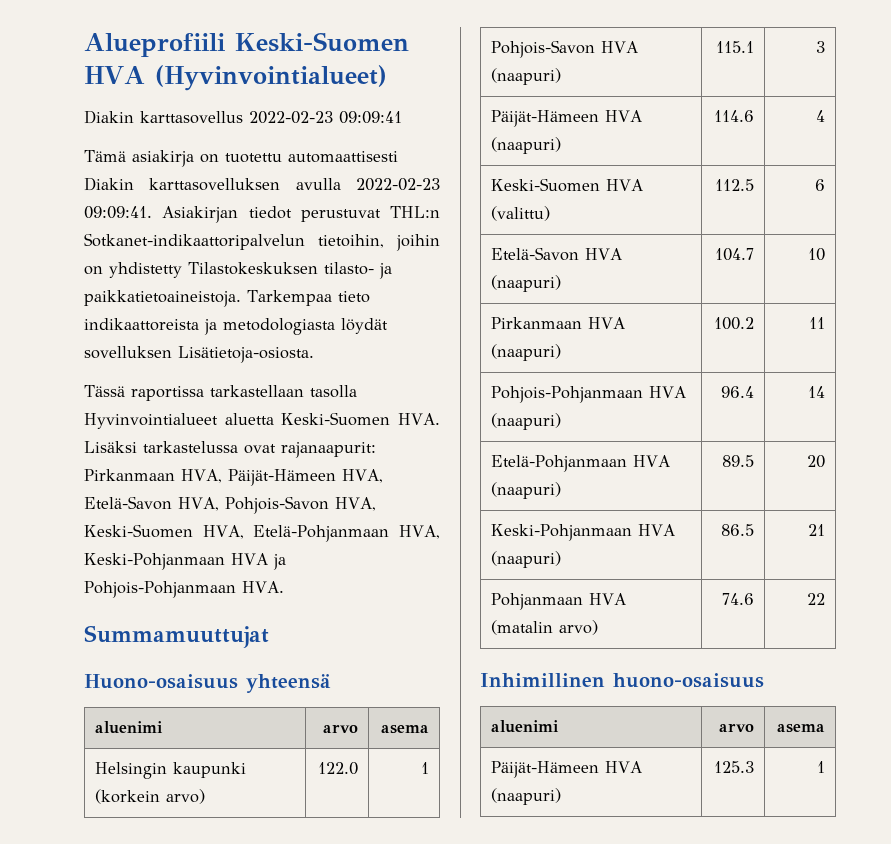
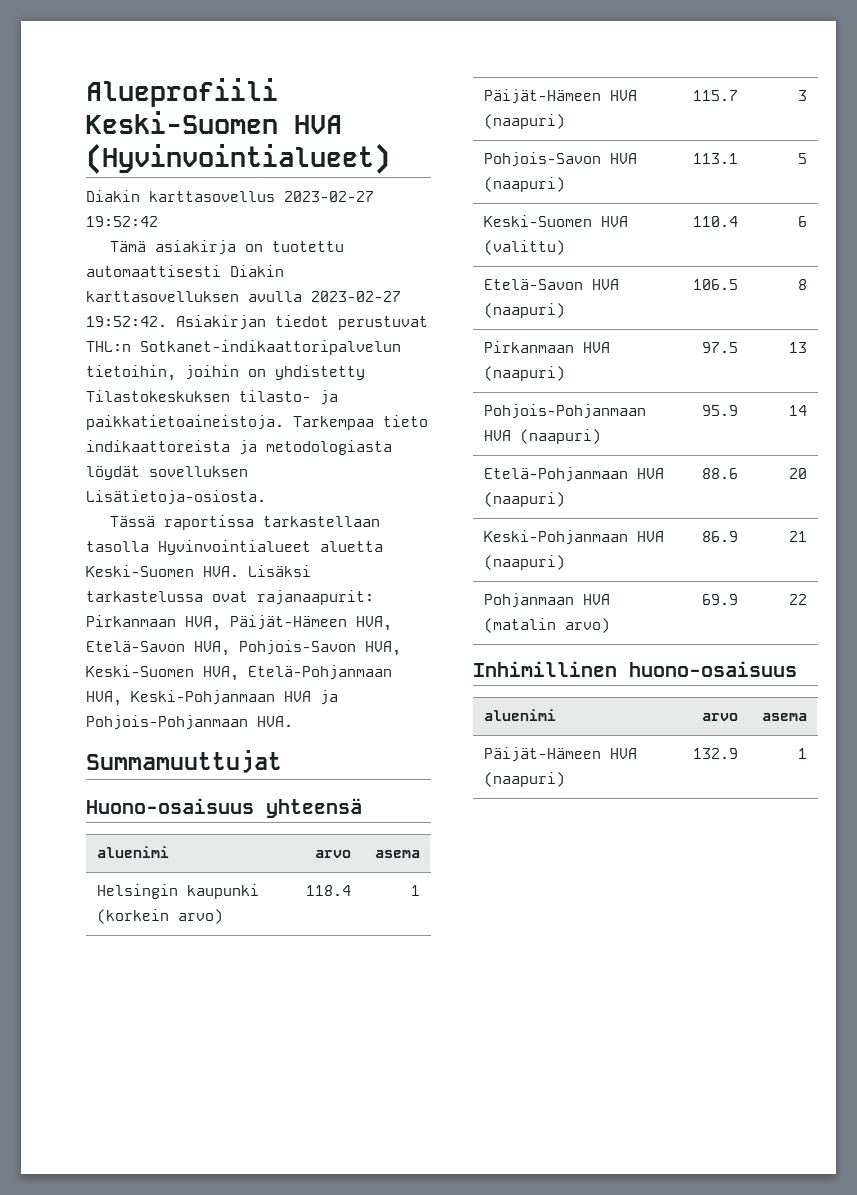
- Diakin karttasovellus 2022-02-23 09:09:41
+ Diakin karttasovellus 2023-02-27 19:52:42
- Tämä asiakirja on tuotettu automaattisesti Diakin karttasovelluksen avulla 2022-02-23 09:09:41.
+ Tämä asiakirja on tuotettu automaattisesti Diakin karttasovelluksen avulla 2023-02-27 19:52:42.
- Helsingin kaupunki (korkein arvo) | 122.0 | 1
+ Helsingin kaupunki (korkein arvo) | 118.4 | 1
- Pohjois-Savon HVA (naapuri) | 115.1 | 3
- Päijät-Hämeen HVA (naapuri) | 114.6 | 4
+ Päijät-Hämeen HVA (naapuri) | 115.7 | 3
+ Pohjois-Savon HVA (naapuri) | 113.1 | 5
- Keski-Suomen HVA (valittu) | 112.5 | 6
+ Keski-Suomen HVA (valittu) | 110.4 | 6
- Etelä-Savon HVA (naapuri) | 104.7 | 10
+ Etelä-Savon HVA (naapuri) | 106.5 | 8
- Pirkanmaan HVA (naapuri) | 100.2 | 11
+ Pirkanmaan HVA (naapuri) | 97.5 | 13
- Pohjois-Pohjanmaan HVA (naapuri) | 96.4 | 14
+ Pohjois-Pohjanmaan HVA (naapuri) | 95.9 | 14
- Etelä-Pohjanmaan HVA (naapuri) | 89.5 | 20
+ Etelä-Pohjanmaan HVA (naapuri) | 88.6 | 20
- Keski-Pohjanmaan HVA (naapuri) | 86.5 | 21
+ Keski-Pohjanmaan HVA (naapuri) | 86.9 | 21
- Pohjanmaan HVA (matalin arvo) | 74.6 | 22
+ Pohjanmaan HVA (matalin arvo) | 69.9 | 22
- Päijät-Hämeen HVA (naapuri) | 125.3 | 1
+ Päijät-Hämeen HVA (naapuri) | 132.9 | 1

